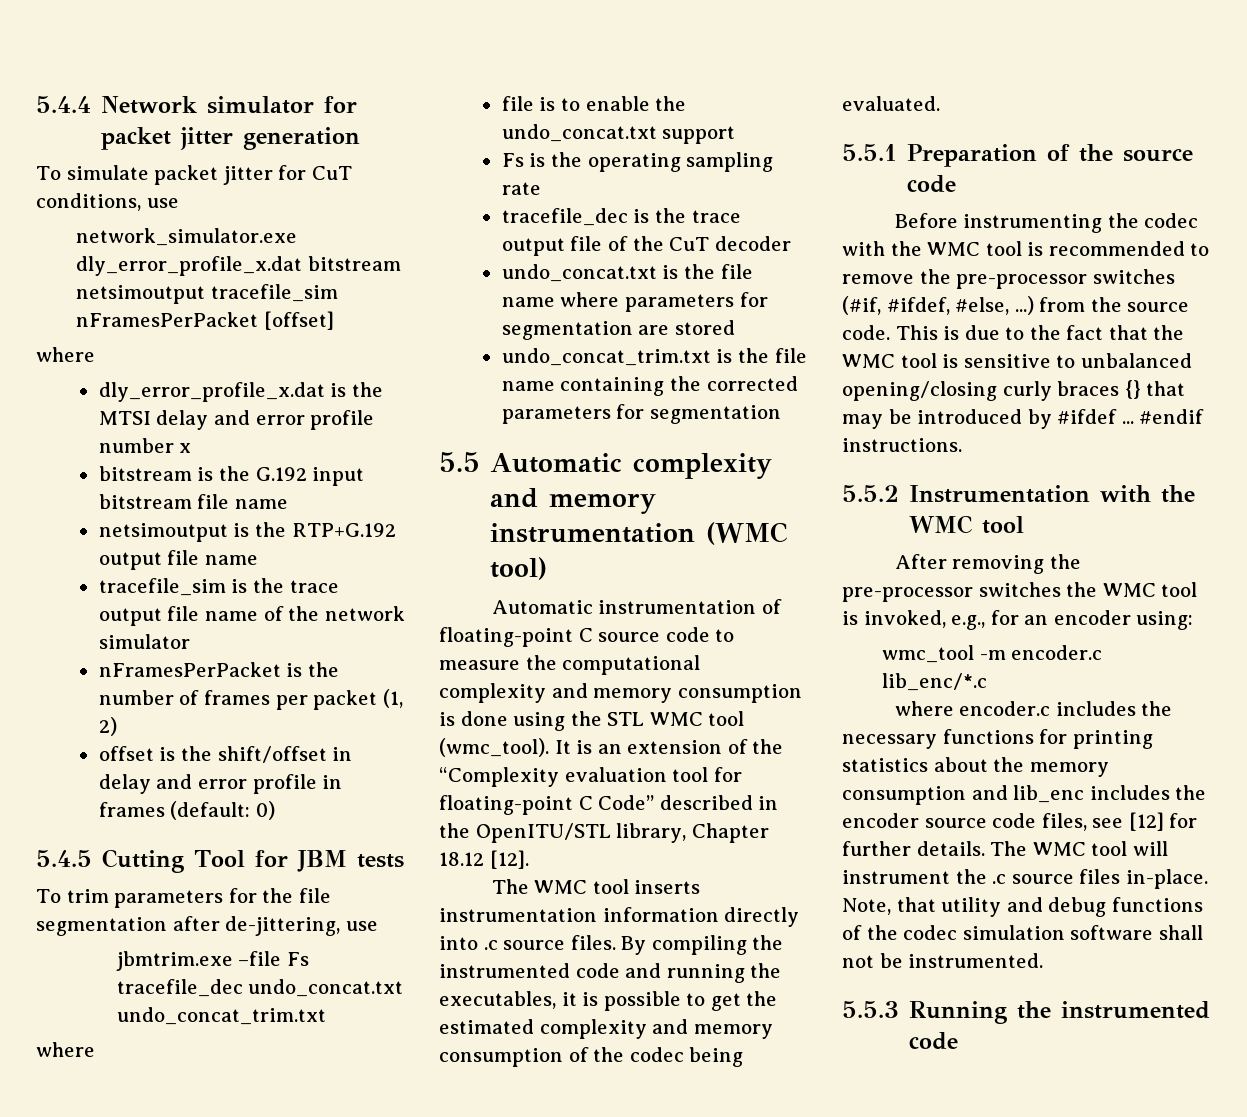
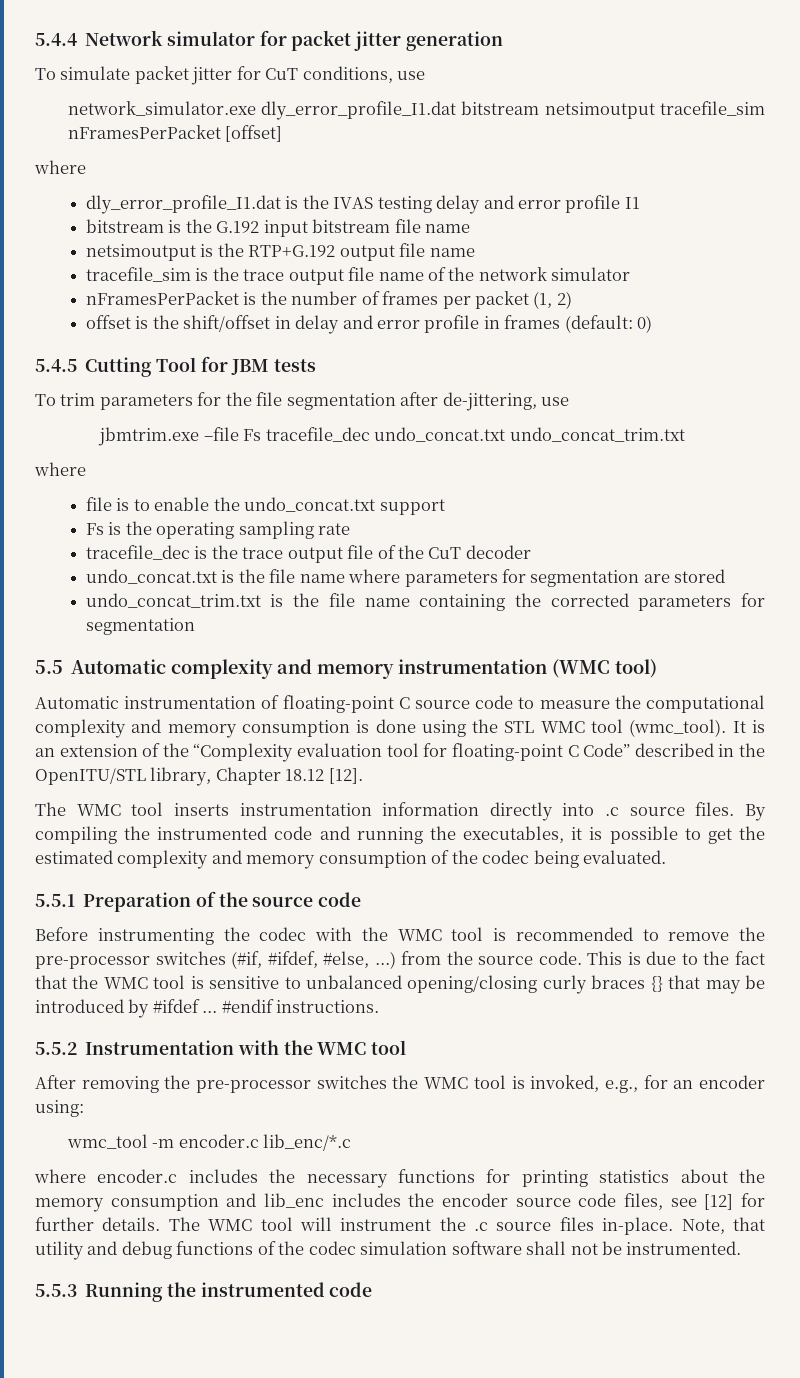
- network_simulator.exe dly_error_profile_x.dat bitstream netsimoutput tracefile_sim nFramesPerPacket [offset]
+ network_simulator.exe dly_error_profile_I1.dat bitstream netsimoutput tracefile_sim nFramesPerPacket [offset]
- dly_error_profile_x.dat is the MTSI delay and error profile number x
+ dly_error_profile_I1.dat is the IVAS testing delay and error profile I1

